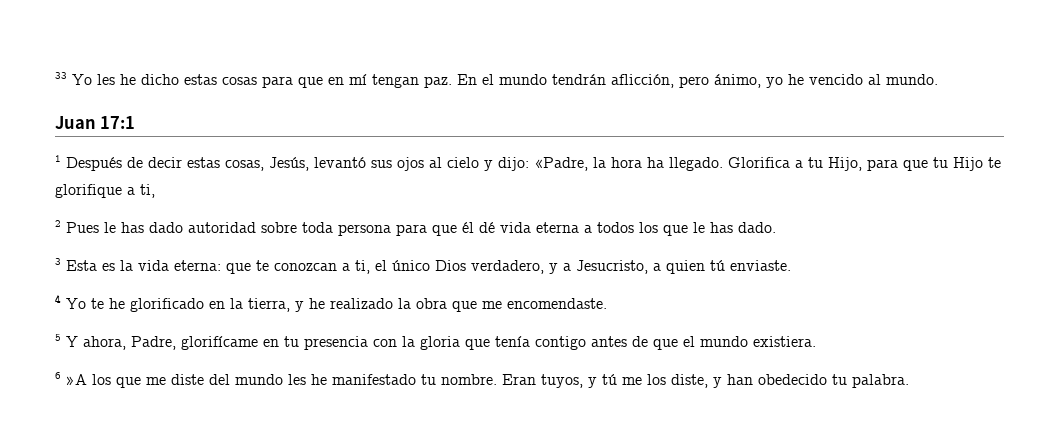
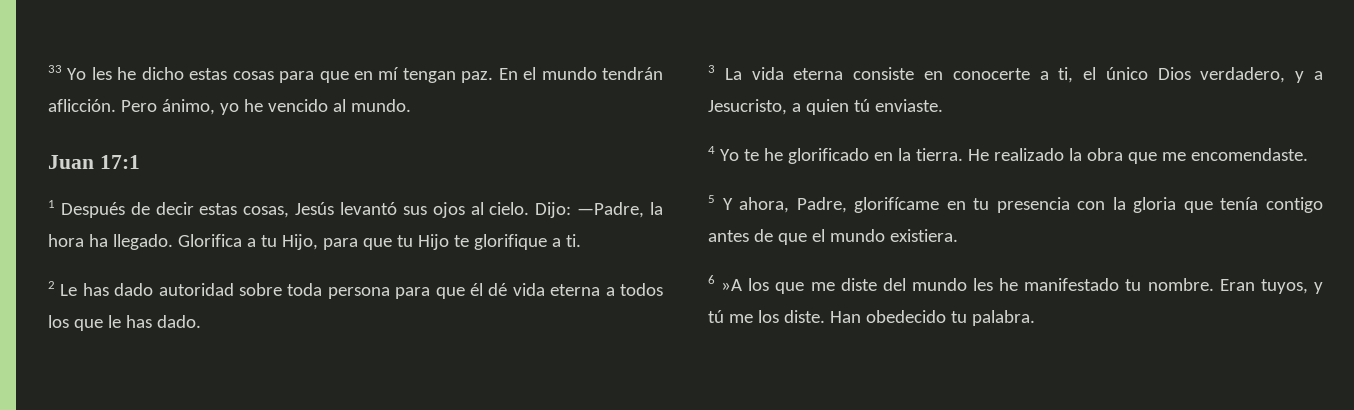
- En el mundo tendrán aflicción, pero ánimo, yo he vencido al mundo.
+ En el mundo tendrán aflicción. Pero ánimo, yo he vencido al mundo.
- 1 Después de decir estas cosas, Jesús, levantó sus ojos al cielo y dijo: «Padre, la hora ha llegado.
+ 1 Después de decir estas cosas, Jesús levantó sus ojos al cielo. Dijo: —Padre, la hora ha llegado.
- Glorifica a tu Hijo, para que tu Hijo te glorifique a ti,
+ Glorifica a tu Hijo, para que tu Hijo te glorifique a ti.
- 2 Pues le has dado autoridad sobre toda persona para que él dé vida eterna a todos los que le has dado.
+ 2 Le has dado autoridad sobre toda persona para que él dé vida eterna a todos los que le has dado.
- 3 Esta es la vida eterna: que te conozcan a ti, el único Dios verdadero, y a Jesucristo, a quien tú enviaste.
+ 3 La vida eterna consiste en conocerte a ti, el único Dios verdadero, y a Jesucristo, a quien tú enviaste.
- 4 Yo te he glorificado en la tierra, y he realizado la obra que me encomendaste.
+ 4 Yo te he glorificado en la tierra. He realizado la obra que me encomendaste.
- Eran tuyos, y tú me los diste, y han obedecido tu palabra.
+ Eran tuyos, y tú me los diste. Han obedecido tu palabra.

